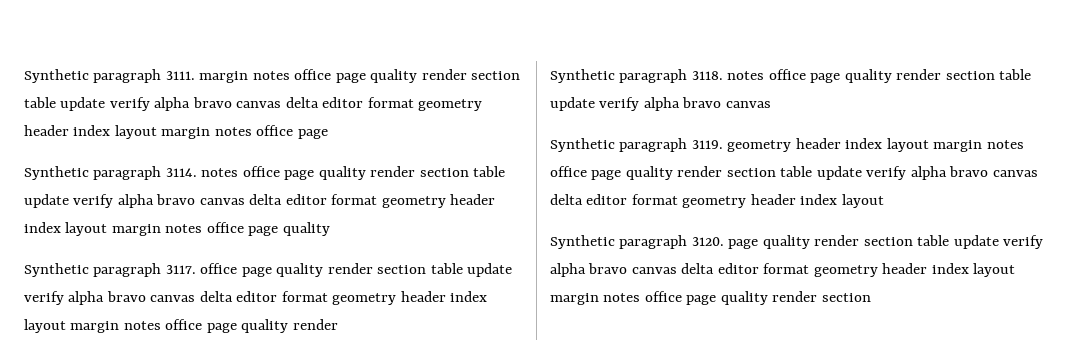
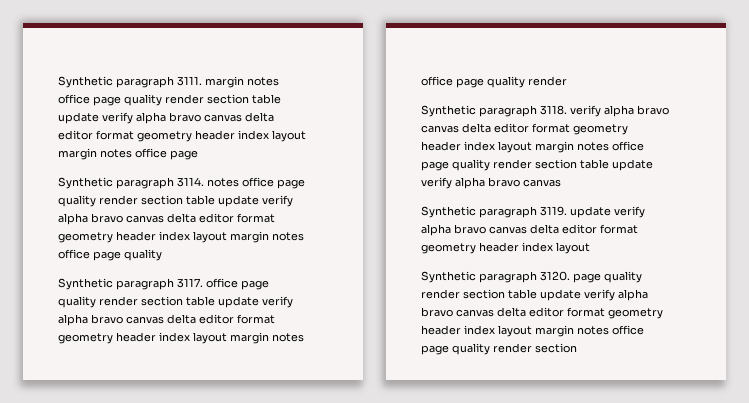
- Synthetic paragraph 3118. notes office page quality render section table update verify alpha bravo canvas
+ Synthetic paragraph 3118. verify alpha bravo canvas delta editor format geometry header index layout margin notes office page quality render section table update verify alpha bravo canvas
- Synthetic paragraph 3119. geometry header index layout margin notes office page quality render section table update verify alpha bravo canvas delta editor format geometry header index layout
+ Synthetic paragraph 3119. update verify alpha bravo canvas delta editor format geometry header index layout

